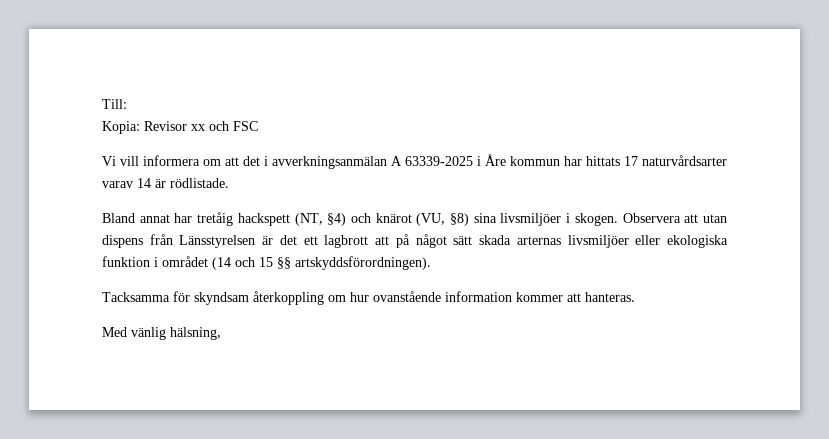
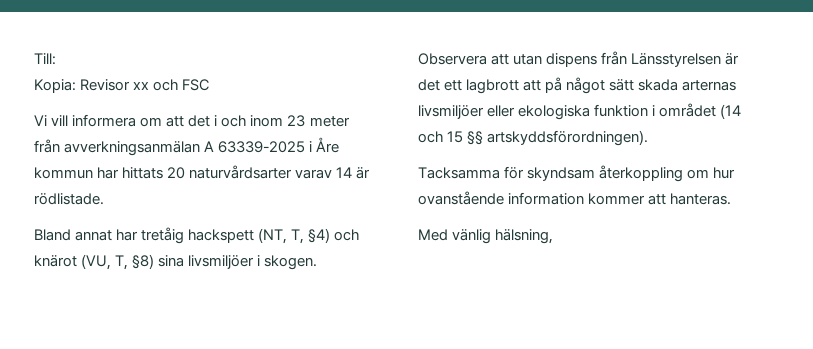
- Vi vill informera om att det i avverkningsanmälan A 63339-2025 i Åre kommun har hittats 17 naturvårdsarter varav 14 är rödlistade.
+ Vi vill informera om att det i och inom 23 meter från avverkningsanmälan A 63339-2025 i Åre kommun har hittats 20 naturvårdsarter varav 14 är rödlistade.
- Bland annat har tretåig hackspett (NT, §4) och knärot (VU, §8) sina livsmiljöer i skogen.
+ Bland annat har tretåig hackspett (NT, T, §4) och knärot (VU, T, §8) sina livsmiljöer i skogen.

